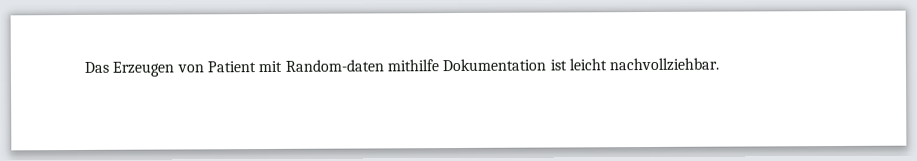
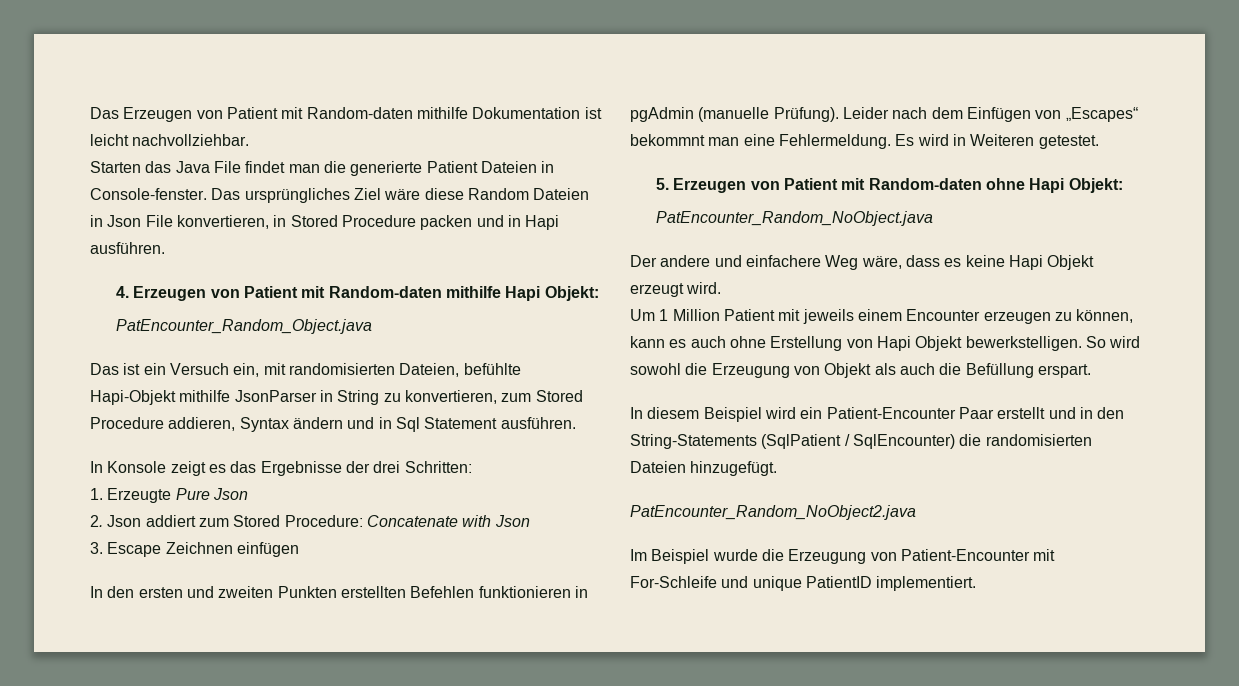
+ Starten das Java File findet man die generierte Patient Dateien in Console-fenster. Das ursprüngliches Ziel wäre diese Random Dateien in Json File konvertieren, in Stored Procedure packen und in Hapi ausführen.
+ 4. Erzeugen von Patient mit Random-daten mithilfe Hapi Objekt:
+ PatEncounter_Random_Object.java
+ Das ist ein Versuch ein, mit randomisierten Dateien, befühlte Hapi-Objekt mithilfe JsonParser in String zu konvertieren, zum Stored Procedure addieren, Syntax ändern und in Sql Statement ausführen.
+ In Konsole zeigt es das Ergebnisse der drei Schritten:
+ 1. Erzeugte Pure Json
+ 2. Json addiert zum Stored Procedure: Concatenate with Json
+ 3. Escape Zeichnen einfügen
+ In den ersten und zweiten Punkten erstellten Befehlen funktionieren in pgAdmin (manuelle Prüfung). Leider nach dem Einfügen von „Escapes“ bekommnt man eine Fehlermeldung. Es wird in Weiteren getestet.
+ 5. Erzeugen von Patient mit Random-daten ohne Hapi Objekt:
+ PatEncounter_Random_NoObject.java
+ Der andere und einfachere Weg wäre, dass es keine Hapi Objekt erzeugt wird.
+ Um 1 Million Patient mit jeweils einem Encounter erzeugen zu können, kann es auch ohne Erstellung von Hapi Objekt bewerkstelligen. So wird sowohl die Erzeugung von Objekt als auch die Befüllung erspart.
+ In diesem Beispiel wird ein Patient-Encounter Paar erstellt und in den String-Statements (SqlPatient / SqlEncounter) die randomisierten Dateien hinzugefügt.
+ PatEncounter_Random_NoObject2.java
+ Im Beispiel wurde die Erzeugung von Patient-Encounter mit For-Schleife und unique PatientID implementiert.

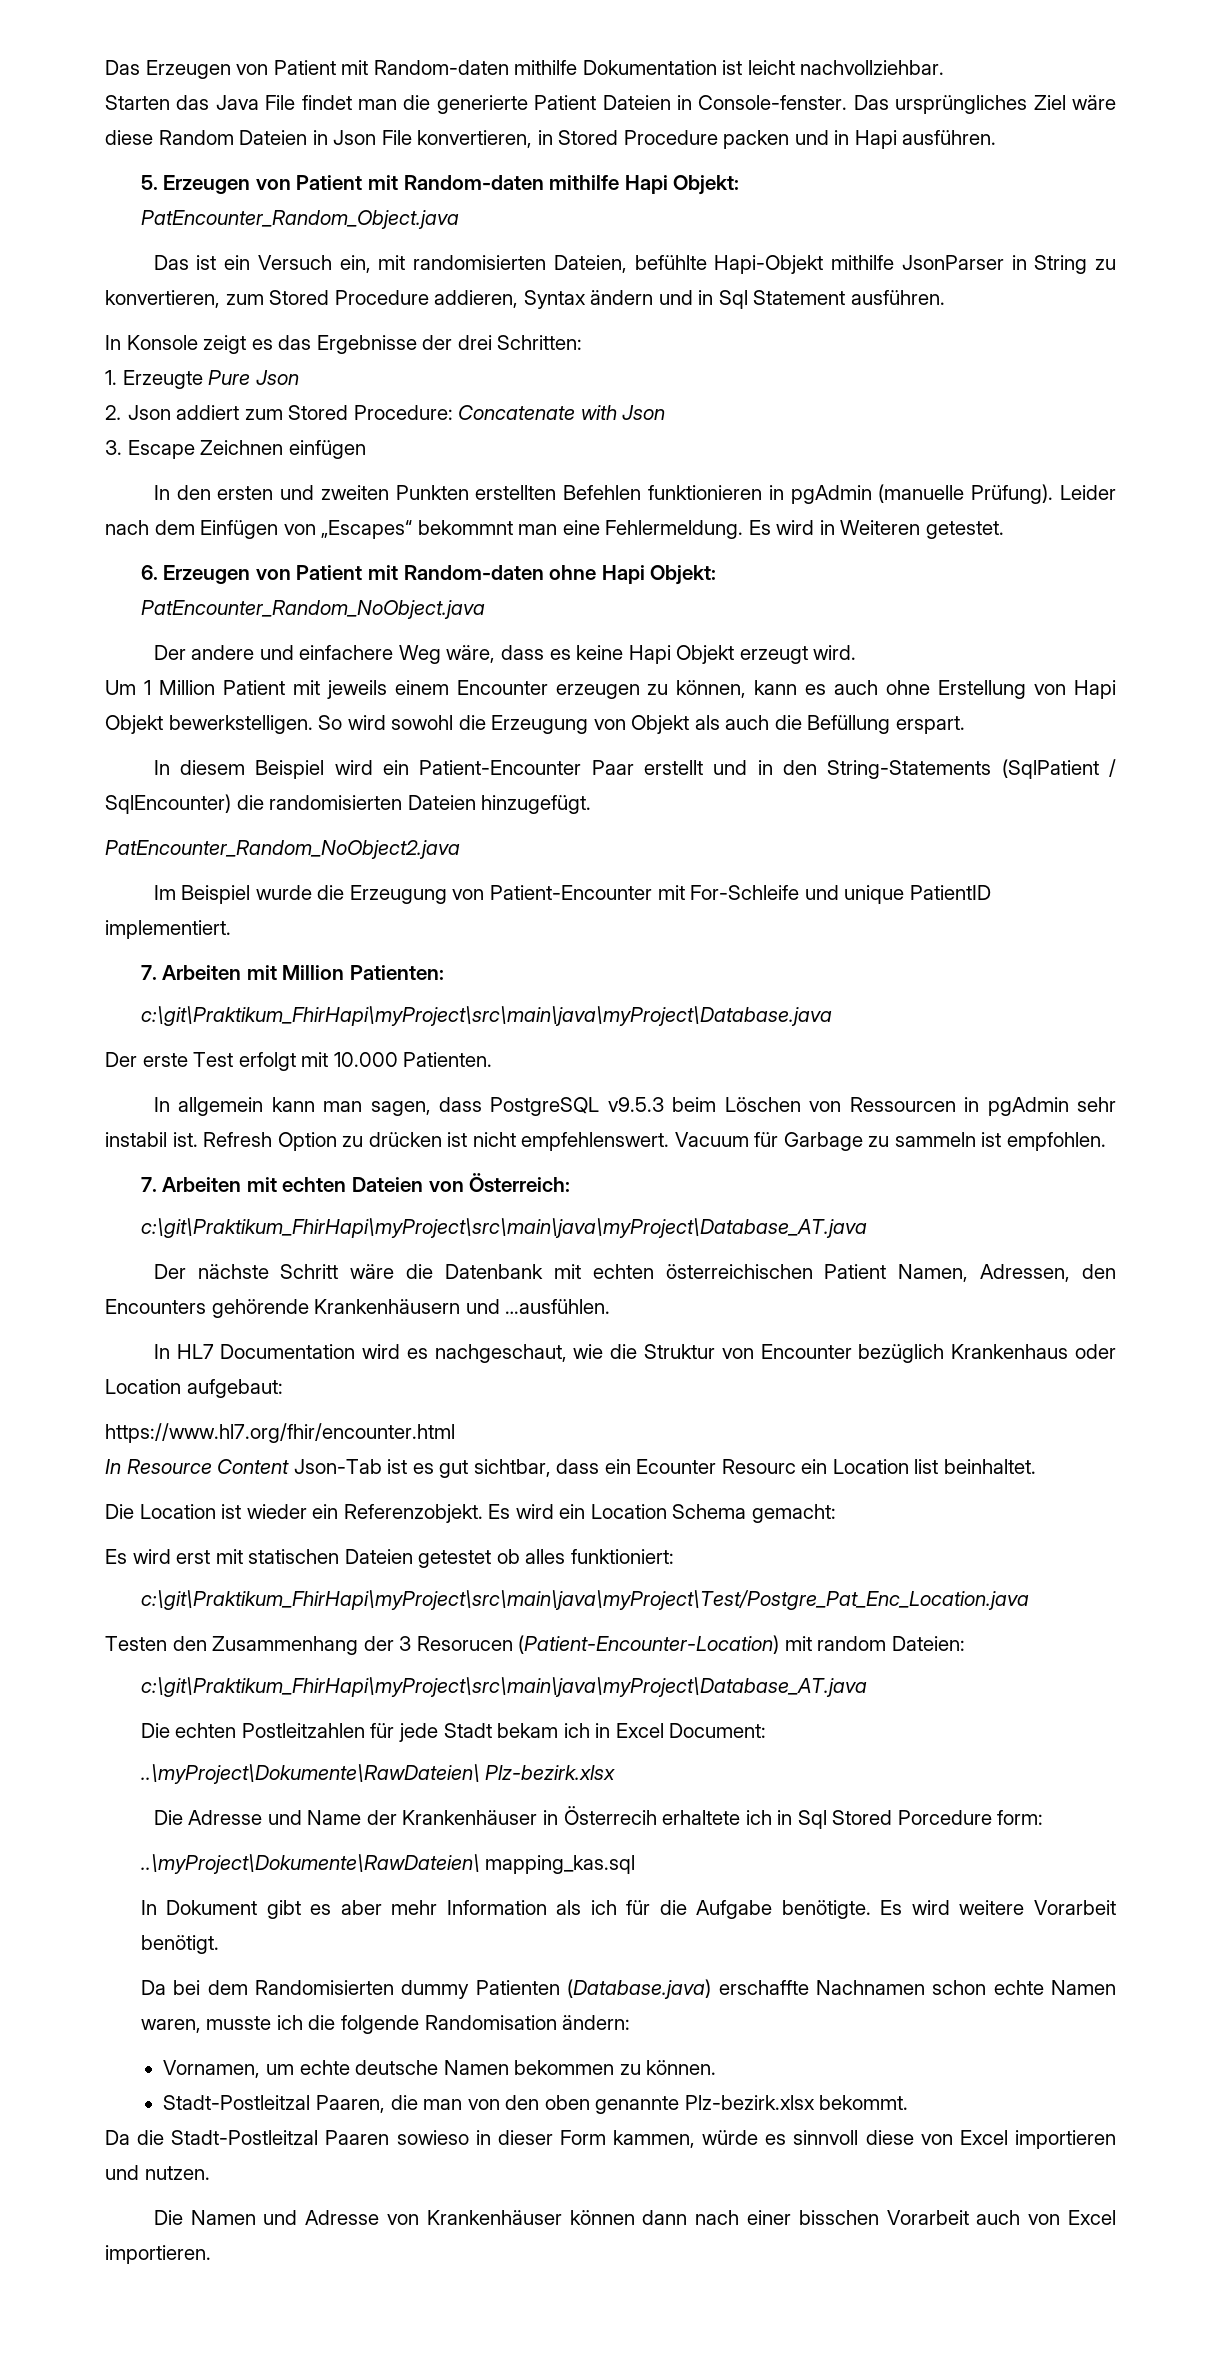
- 4. Erzeugen von Patient mit Random-daten mithilfe Hapi Objekt:
+ 5. Erzeugen von Patient mit Random-daten mithilfe Hapi Objekt:
- 5. Erzeugen von Patient mit Random-daten ohne Hapi Objekt:
+ 6. Erzeugen von Patient mit Random-daten ohne Hapi Objekt:
+ 7. Arbeiten mit Million Patienten:
+ c:\git\Praktikum_FhirHapi\myProject\src\main\java\myProject\Database.java
+ Der erste Test erfolgt mit 10.000 Patienten.
+ In allgemein kann man sagen, dass PostgreSQL v9.5.3 beim Löschen von Ressourcen in pgAdmin sehr instabil ist. Refresh Option zu drücken ist nicht empfehlenswert. Vacuum für Garbage zu sammeln ist empfohlen.
+ 7. Arbeiten mit echten Dateien von Österreich:
+ c:\git\Praktikum_FhirHapi\myProject\src\main\java\myProject\Database_AT.java
+ Der nächste Schritt wäre die Datenbank mit echten österreichischen Patient Namen, Adressen, den Encounters gehörende Krankenhäusern und …ausfühlen.
+ In HL7 Documentation wird es nachgeschaut, wie die Struktur von Encounter bezüglich Krankenhaus oder Location aufgebaut:
+ https://www.hl7.org/fhir/encounter.html
+ In Resource Content Json-Tab ist es gut sichtbar, dass ein Ecounter Resourc ein Location list beinhaltet.
+ Die Location ist wieder ein Referenzobjekt. Es wird ein Location Schema gemacht:
+ Es wird erst mit statischen Dateien getestet ob alles funktioniert:
+ c:\git\Praktikum_FhirHapi\myProject\src\main\java\myProject\Test/Postgre_Pat_Enc_Location.java
+ Testen den Zusammenhang der 3 Resorucen (Patient-Encounter-Location) mit random Dateien:
+ c:\git\Praktikum_FhirHapi\myProject\src\main\java\myProject\Database_AT.java
+ Die echten Postleitzahlen für jede Stadt bekam ich in Excel Document:
+ ..\myProject\Dokumente\RawDateien\ Plz-bezirk.xlsx
+ Die Adresse und Name der Krankenhäuser in Österrecih erhaltete ich in Sql Stored Porcedure form:
+ ..\myProject\Dokumente\RawDateien\ mapping_kas.sql
+ In Dokument gibt es aber mehr Information als ich für die Aufgabe benötigte. Es wird weitere Vorarbeit benötigt.
+ Da bei dem Randomisierten dummy Patienten (Database.java) erschaffte Nachnamen schon echte Namen waren, musste ich die folgende Randomisation ändern:
+ Vornamen, um echte deutsche Namen bekommen zu können.
+ Stadt-Postleitzal Paaren, die man von den oben genannte Plz-bezirk.xlsx bekommt.
+ Da die Stadt-Postleitzal Paaren sowieso in dieser Form kammen, würde es sinnvoll diese von Excel importieren und nutzen.
+ Die Namen und Adresse von Krankenhäuser können dann nach einer bisschen Vorarbeit auch von Excel importieren.

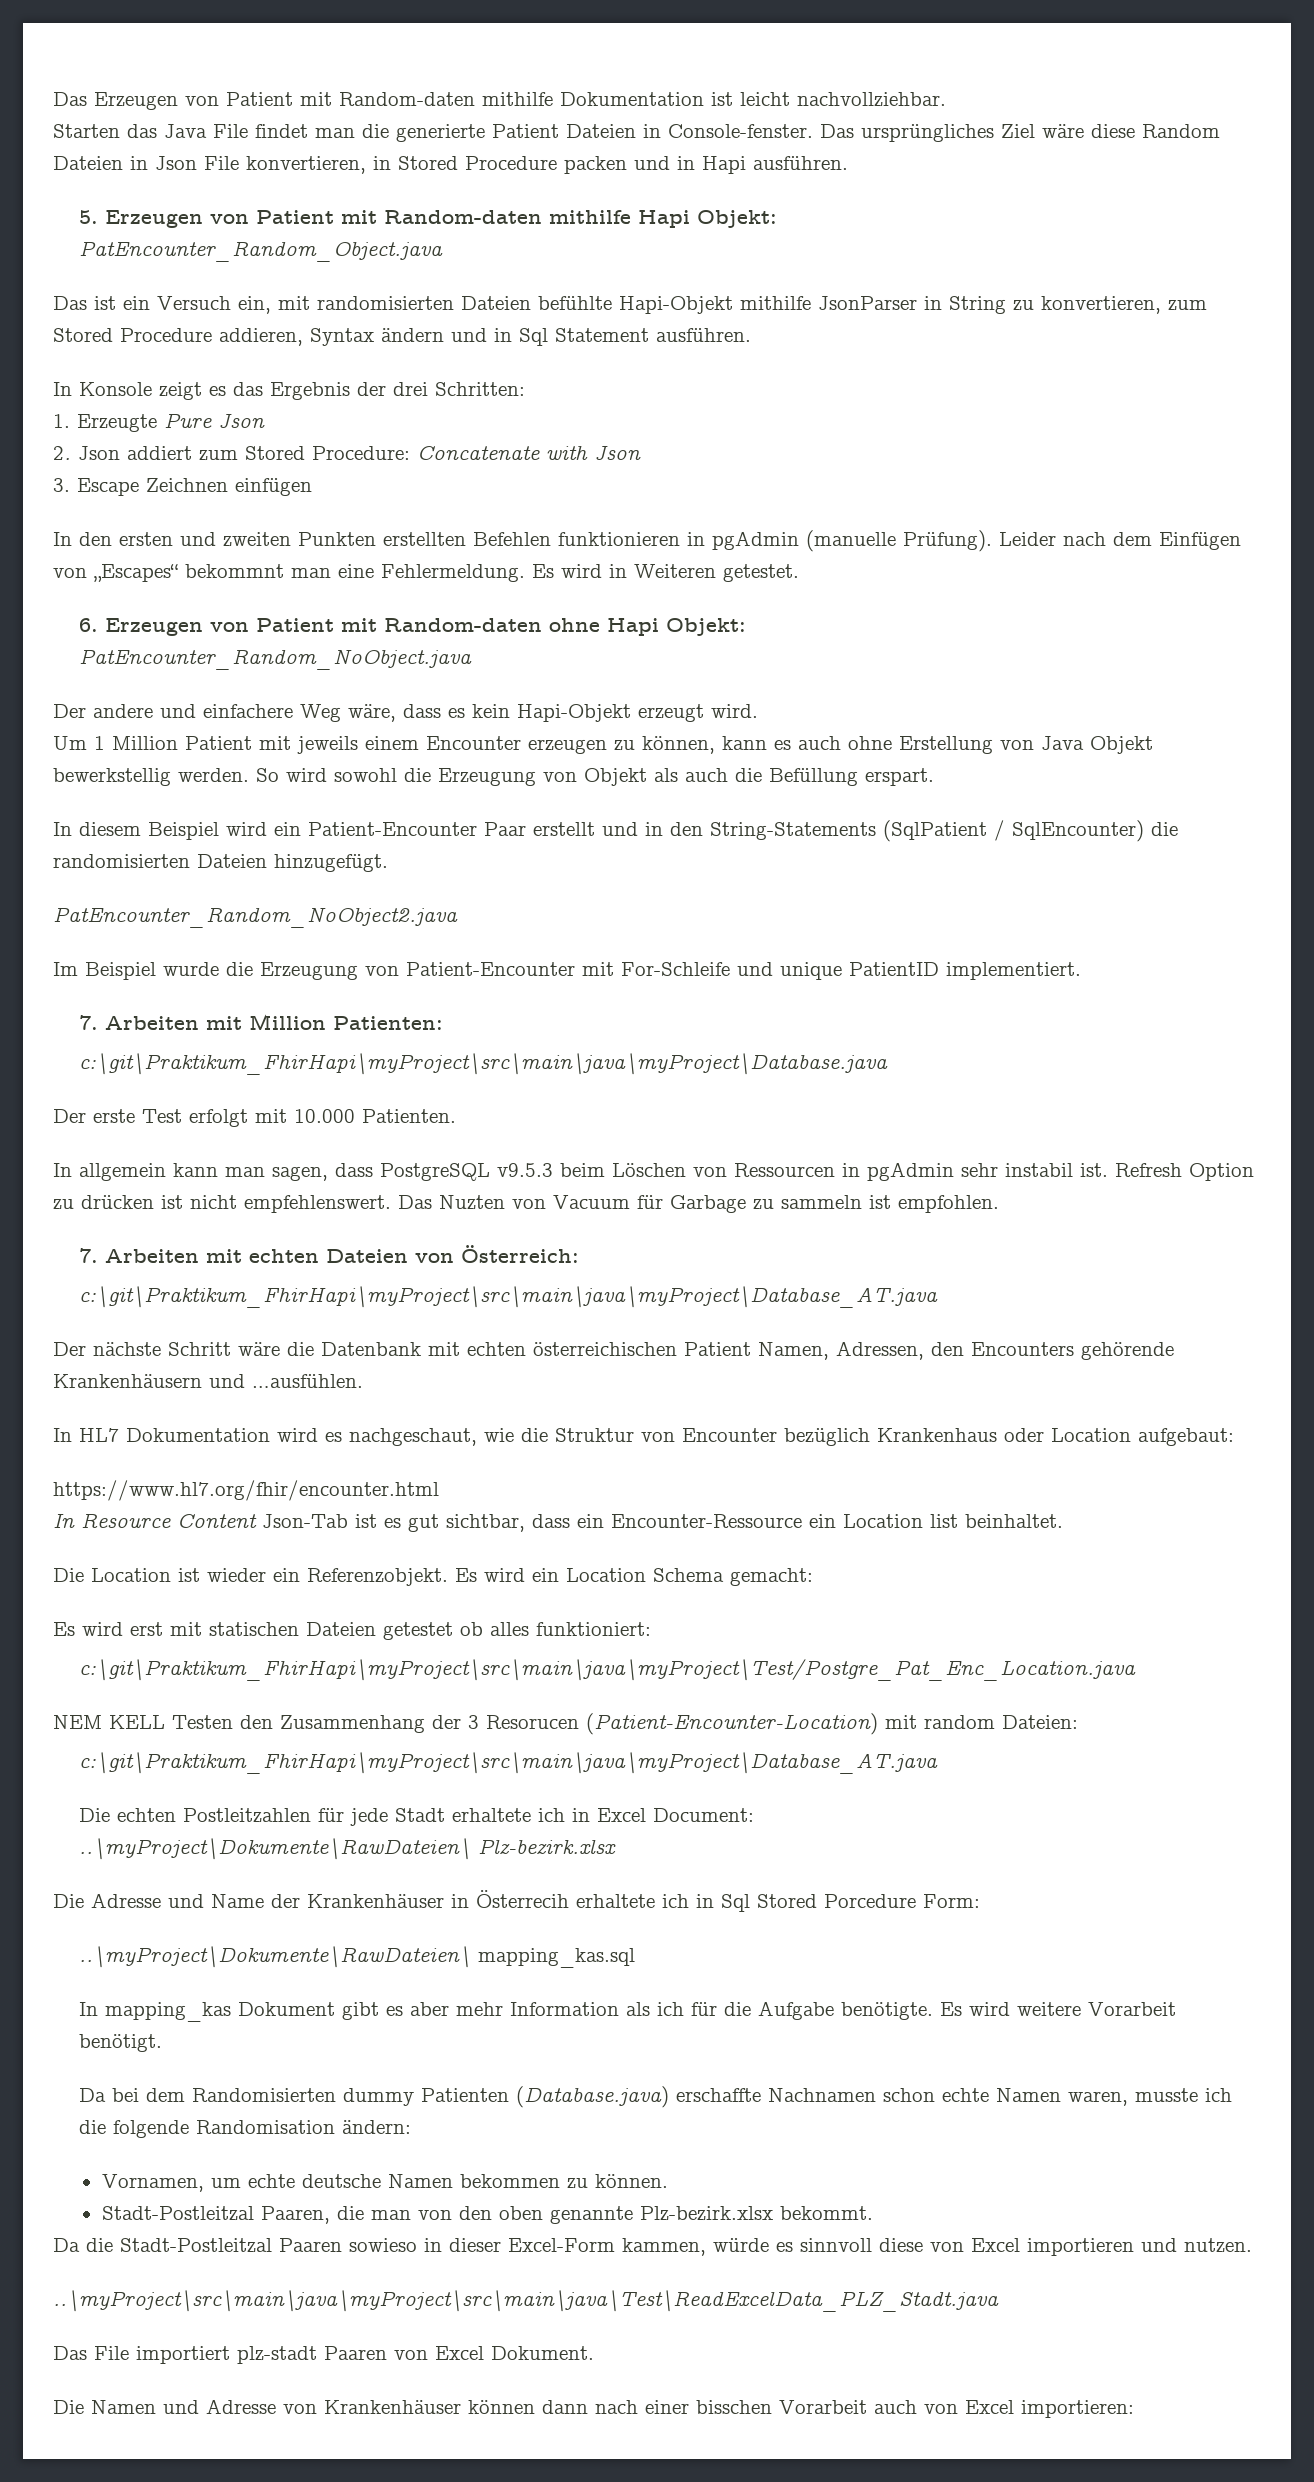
- Das ist ein Versuch ein, mit randomisierten Dateien, befühlte Hapi-Objekt mithilfe JsonParser in String zu konvertieren, zum Stored Procedure addieren, Syntax ändern und in Sql Statement ausführen.
+ Das ist ein Versuch ein, mit randomisierten Dateien befühlte Hapi-Objekt mithilfe JsonParser in String zu konvertieren, zum Stored Procedure addieren, Syntax ändern und in Sql Statement ausführen.
- In Konsole zeigt es das Ergebnisse der drei Schritten:
+ In Konsole zeigt es das Ergebnis der drei Schritten:
- Der andere und einfachere Weg wäre, dass es keine Hapi Objekt erzeugt wird.
+ Der andere und einfachere Weg wäre, dass es kein Hapi-Objekt erzeugt wird.
- Um 1 Million Patient mit jeweils einem Encounter erzeugen zu können, kann es auch ohne Erstellung von Hapi Objekt bewerkstelligen.
+ Um 1 Million Patient mit jeweils einem Encounter erzeugen zu können, kann es auch ohne Erstellung von Java Objekt bewerkstellig werden.
- Vacuum für Garbage zu sammeln ist empfohlen.
+ Das Nuzten von Vacuum für Garbage zu sammeln ist empfohlen.
- In HL7 Documentation wird es nachgeschaut, wie die Struktur von Encounter bezüglich Krankenhaus oder Location aufgebaut:
+ In HL7 Dokumentation wird es nachgeschaut, wie die Struktur von Encounter bezüglich Krankenhaus oder Location aufgebaut:
- In Resource Content Json-Tab ist es gut sichtbar, dass ein Ecounter Resourc ein Location list beinhaltet.
+ In Resource Content Json-Tab ist es gut sichtbar, dass ein Encounter-Ressource ein Location list beinhaltet.
- Testen den Zusammenhang der 3 Resorucen (Patient-Encounter-Location) mit random Dateien:
+ NEM KELL Testen den Zusammenhang der 3 Resorucen (Patient-Encounter-Location) mit random Dateien:
- Die echten Postleitzahlen für jede Stadt bekam ich in Excel Document:
+ Die echten Postleitzahlen für jede Stadt erhaltete ich in Excel Document:
- Die Adresse und Name der Krankenhäuser in Österrecih erhaltete ich in Sql Stored Porcedure form:
+ Die Adresse und Name der Krankenhäuser in Österrecih erhaltete ich in Sql Stored Porcedure Form:
- In Dokument gibt es aber mehr Information als ich für die Aufgabe benötigte.
+ In mapping_kas Dokument gibt es aber mehr Information als ich für die Aufgabe benötigte.
- Da die Stadt-Postleitzal Paaren sowieso in dieser Form kammen, würde es sinnvoll diese von Excel importieren und nutzen.
+ Da die Stadt-Postleitzal Paaren sowieso in dieser Excel-Form kammen, würde es sinnvoll diese von Excel importieren und nutzen.
+ ..\myProject\src\main\java\myProject\src\main\java\Test\ReadExcelData_PLZ_Stadt.java
+ Das File importiert plz-stadt Paaren von Excel Dokument.
- Die Namen und Adresse von Krankenhäuser können dann nach einer bisschen Vorarbeit auch von Excel importieren.
+ Die Namen und Adresse von Krankenhäuser können dann nach einer bisschen Vorarbeit auch von Excel importieren:

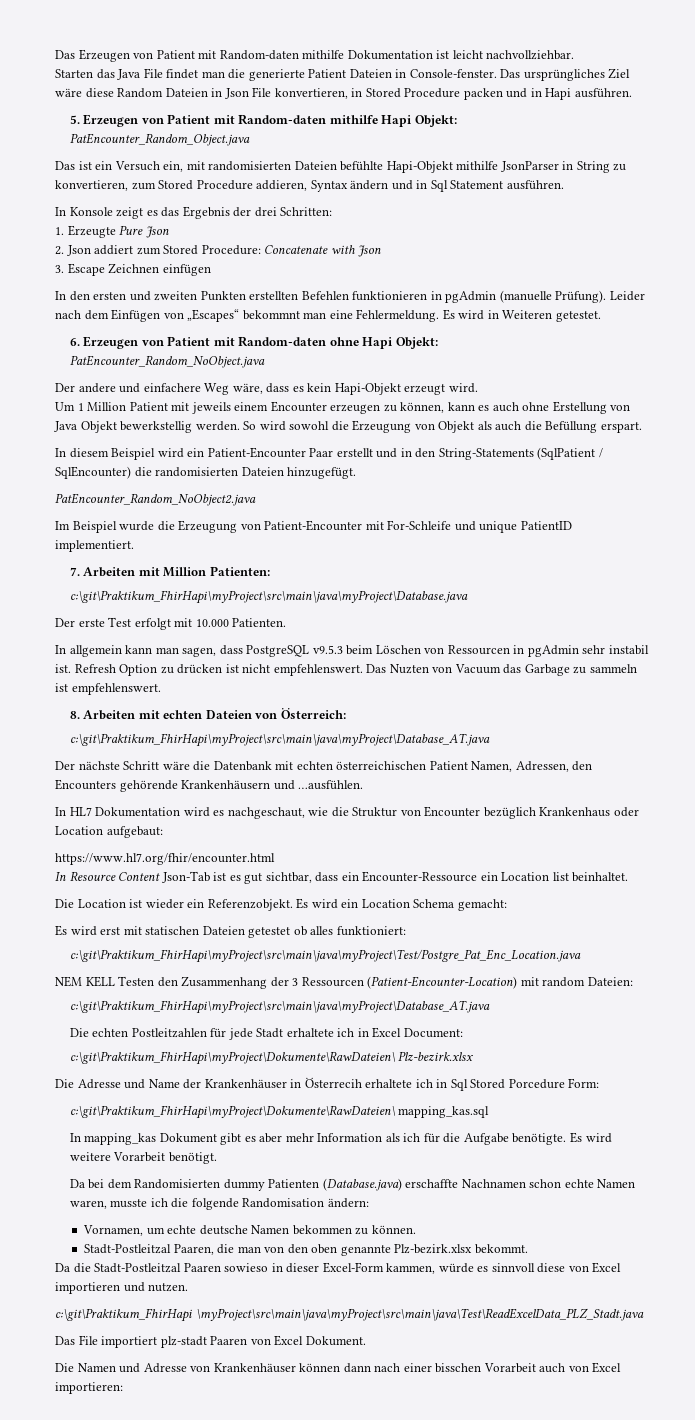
- Das Nuzten von Vacuum für Garbage zu sammeln ist empfohlen.
- 7. Arbeiten mit echten Dateien von Österreich:
+ Das Nuzten von Vacuum das Garbage zu sammeln ist empfehlenswert.
+ 8. Arbeiten mit echten Dateien von Österreich:
- NEM KELL Testen den Zusammenhang der 3 Resorucen (Patient-Encounter-Location) mit random Dateien:
+ NEM KELL Testen den Zusammenhang der 3 Ressourcen (Patient-Encounter-Location) mit random Dateien:
- ..\myProject\Dokumente\RawDateien\ Plz-bezirk.xlsx
+ c:\git\Praktikum_FhirHapi\myProject\Dokumente\RawDateien\ Plz-bezirk.xlsx
- ..\myProject\Dokumente\RawDateien\ mapping_kas.sql
+ c:\git\Praktikum_FhirHapi\myProject\Dokumente\RawDateien\ mapping_kas.sql
- ..\myProject\src\main\java\myProject\src\main\java\Test\ReadExcelData_PLZ_Stadt.java
+ c:\git\Praktikum_FhirHapi \myProject\src\main\java\myProject\src\main\java\Test\ReadExcelData_PLZ_Stadt.java

